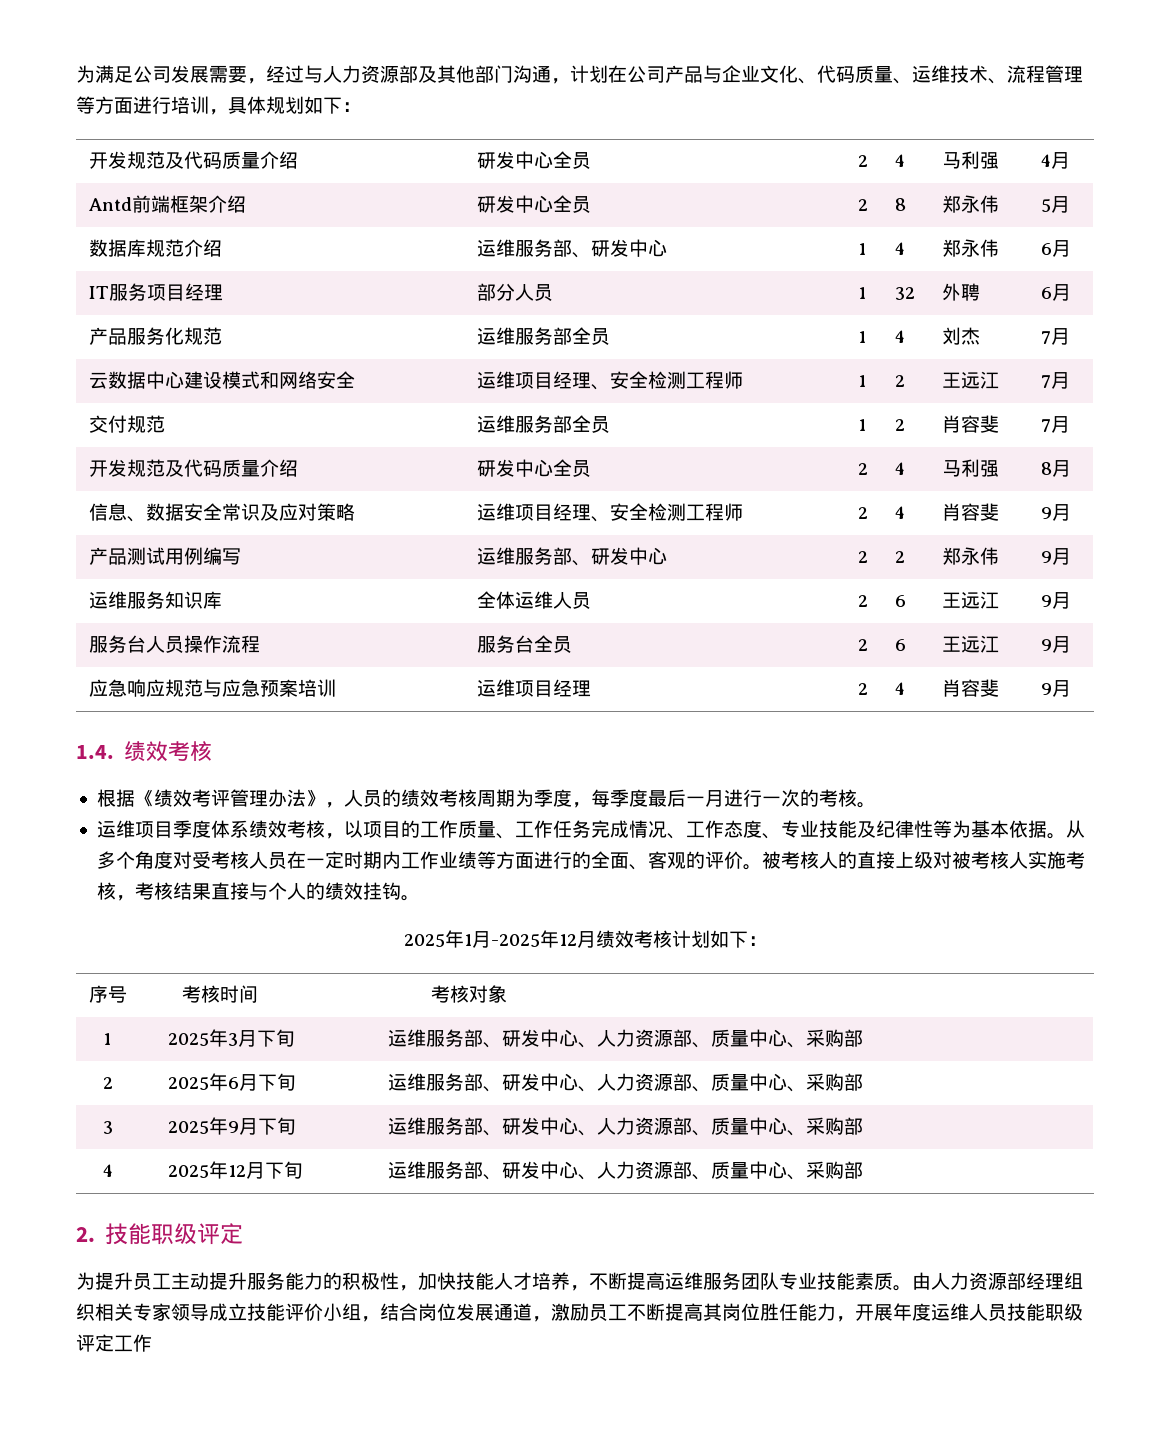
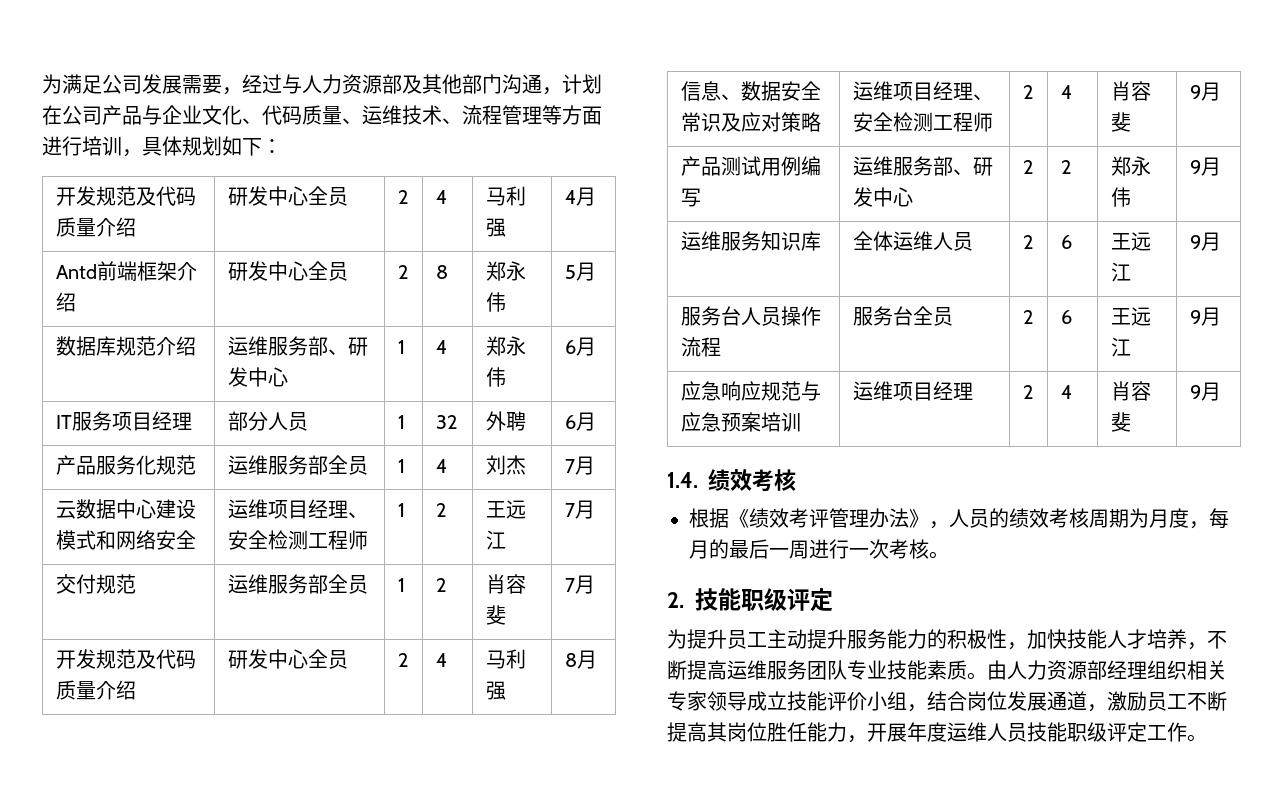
- 根据《绩效考评管理办法》，人员的绩效考核周期为季度，每季度最后一月进行一次的考核。
+ 根据《绩效考评管理办法》，人员的绩效考核周期为月度，每月的最后一周进行一次考核。
- 运维项目季度体系绩效考核，以项目的工作质量、工作任务完成情况、工作态度、专业技能及纪律性等为基本依据。从多个角度对受考核人员在一定时期内工作业绩等方面进行的全面、客观的评价。被考核人的直接上级对被考核人实施考核，考核结果直接与个人的绩效挂钩。
- 2025年1月-2025年12月绩效考核计划如下：
- 序号 | 考核时间 | 考核对象
- 1 | 2025年3月下旬 | 运维服务部、研发中心、人力资源部、质量中心、采购部
- 2 | 2025年6月下旬 | 运维服务部、研发中心、人力资源部、质量中心、采购部
- 3 | 2025年9月下旬 | 运维服务部、研发中心、人力资源部、质量中心、采购部
- 4 | 2025年12月下旬 | 运维服务部、研发中心、人力资源部、质量中心、采购部
- 由人力资源部经理组织相关专家领导成立技能评价小组，结合岗位发展通道，激励员工不断提高其岗位胜任能力，开展年度运维人员技能职级评定工作
+ 由人力资源部经理组织相关专家领导成立技能评价小组，结合岗位发展通道，激励员工不断提高其岗位胜任能力，开展年度运维人员技能职级评定工作。

